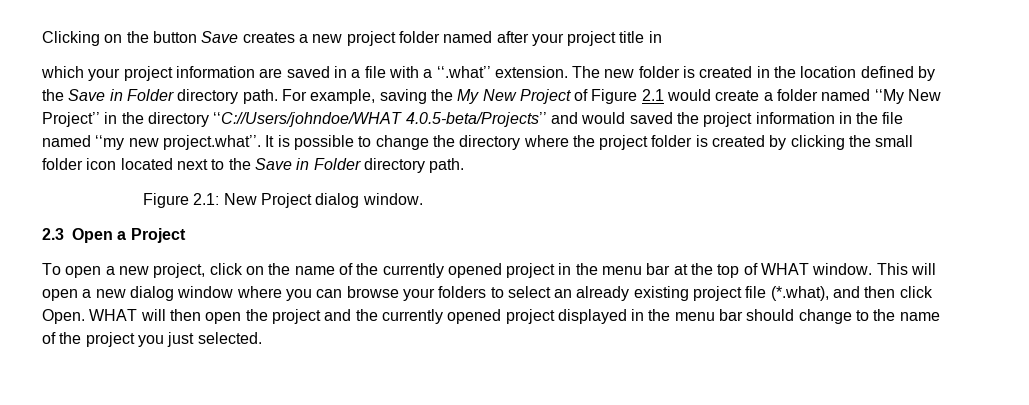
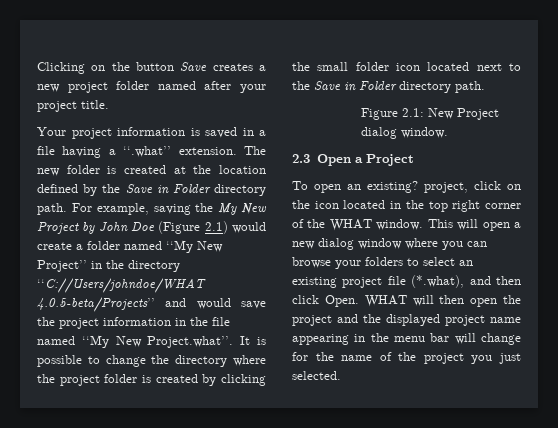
- Clicking on the button Save creates a new project folder named after your project title in
- which your project information are saved in a file with a ‘‘.what’’ extension.
+ Clicking on the button Save creates a new project folder named after your project title.
+ Your project information is saved in a file having a ‘‘.what’’ extension.
- The new folder is created in the location defined by the Save in Folder directory path.
+ The new folder is created at the location defined by the Save in Folder directory path.
- For example, saving the My New Project of Figure 2.1 would create a folder named ‘‘My New Project’’ in the directory ‘‘C://Users/johndoe/WHAT 4.0.5-beta/Projects’’ and would saved the project information in the file named ‘‘my new project.what’’. It is possible to change the directory where the project folder is created by clicking the small folder icon located next to the Save in Folder directory path.
+ For example, saving the My New Project by John Doe (Figure 2.1) would create a folder named ‘‘My New Project’’ in the directory ‘‘C://Users/johndoe/WHAT 4.0.5-beta/Projects’’ and would save the project information in the file named ‘‘My New Project.what’’. It is possible to change the directory where the project folder is created by clicking the small folder icon located next to the Save in Folder directory path.
- To open a new project, click on the name of the currently opened project in the menu bar at the top of WHAT window.
+ To open an existing? project, click on the icon located in the top right corner of the WHAT window.
- This will open a new dialog window where you can browse your folders to select an already existing project file (*.what), and then click Open.
+ This will open a new dialog window where you can browse your folders to select an existing project file (*.what), and then click Open.
- WHAT will then open the project and the currently opened project displayed in the menu bar should change to the name of the project you just selected.
+ WHAT will then open the project and the displayed project name appearing in the menu bar will change for the name of the project you just selected.

